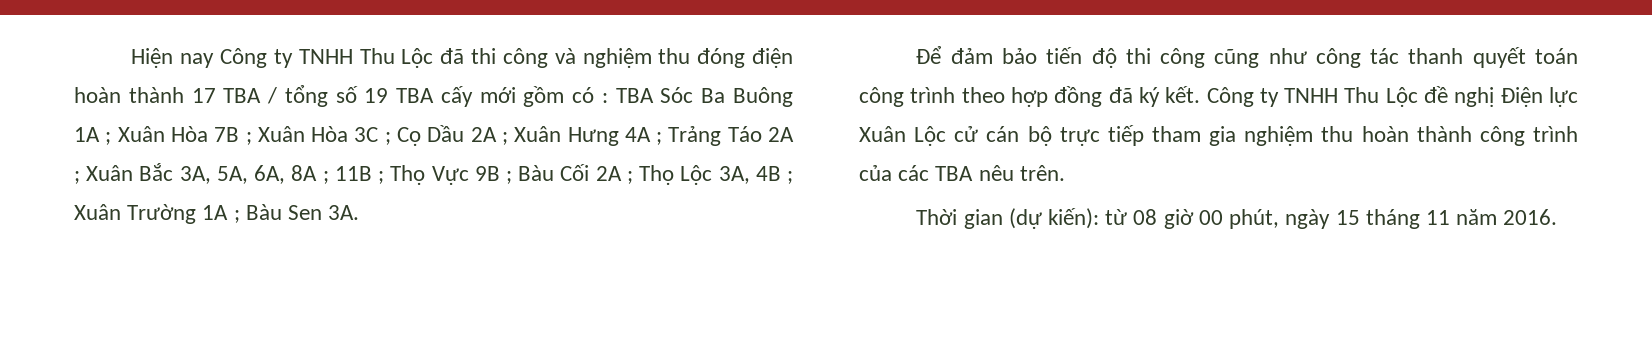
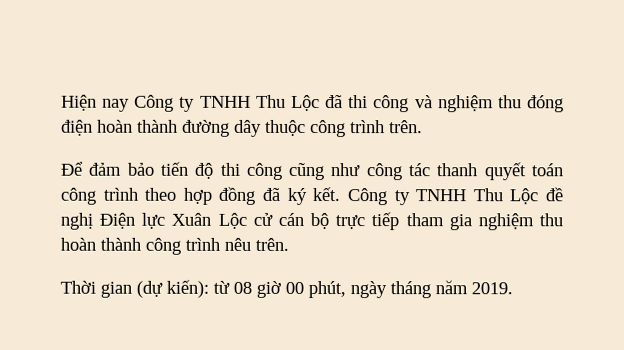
- Hiện nay Công ty TNHH Thu Lộc đã thi công và nghiệm thu đóng điện hoàn thành 17 TBA / tổng số 19 TBA cấy mới gồm có : TBA Sóc Ba Buông 1A ; Xuân Hòa 7B ; Xuân Hòa 3C ; Cọ Dầu 2A ; Xuân Hưng 4A ; Trảng Táo 2A ; Xuân Bắc 3A, 5A, 6A, 8A ; 11B ; Thọ Vực 9B ; Bàu Cối 2A ; Thọ Lộc 3A, 4B ; Xuân Trường 1A ; Bàu Sen 3A.
+ Hiện nay Công ty TNHH Thu Lộc đã thi công và nghiệm thu đóng điện hoàn thành đường dây thuộc công trình trên.
- Công ty TNHH Thu Lộc đề nghị Điện lực Xuân Lộc cử cán bộ trực tiếp tham gia nghiệm thu hoàn thành công trình của các TBA nêu trên.
+ Công ty TNHH Thu Lộc đề nghị Điện lực Xuân Lộc cử cán bộ trực tiếp tham gia nghiệm thu hoàn thành công trình nêu trên.
- Thời gian (dự kiến): từ 08 giờ 00 phút, ngày 15 tháng 11 năm 2016.
+ Thời gian (dự kiến): từ 08 giờ 00 phút, ngày tháng năm 2019.

